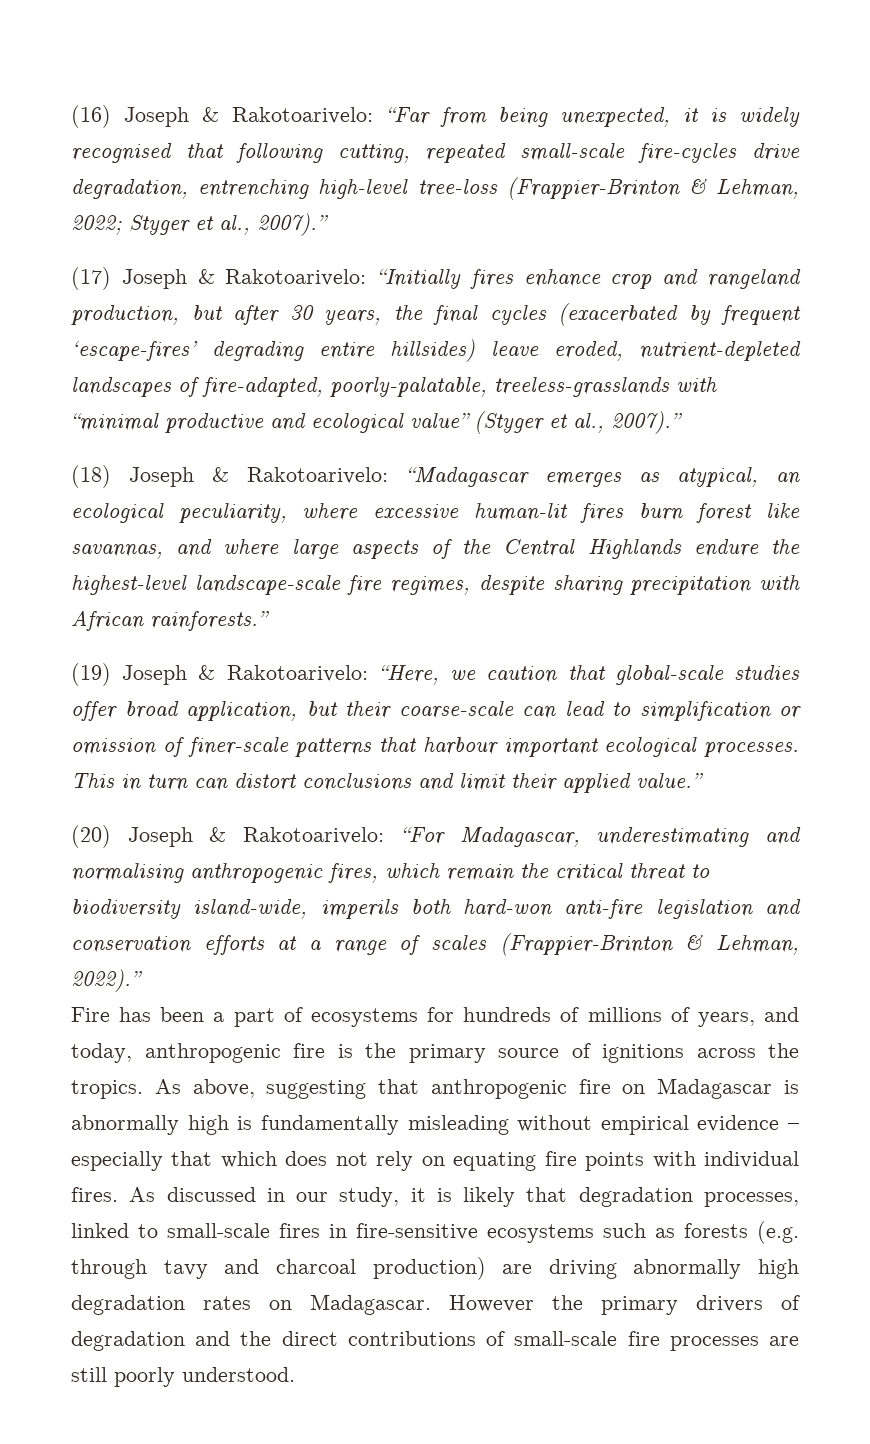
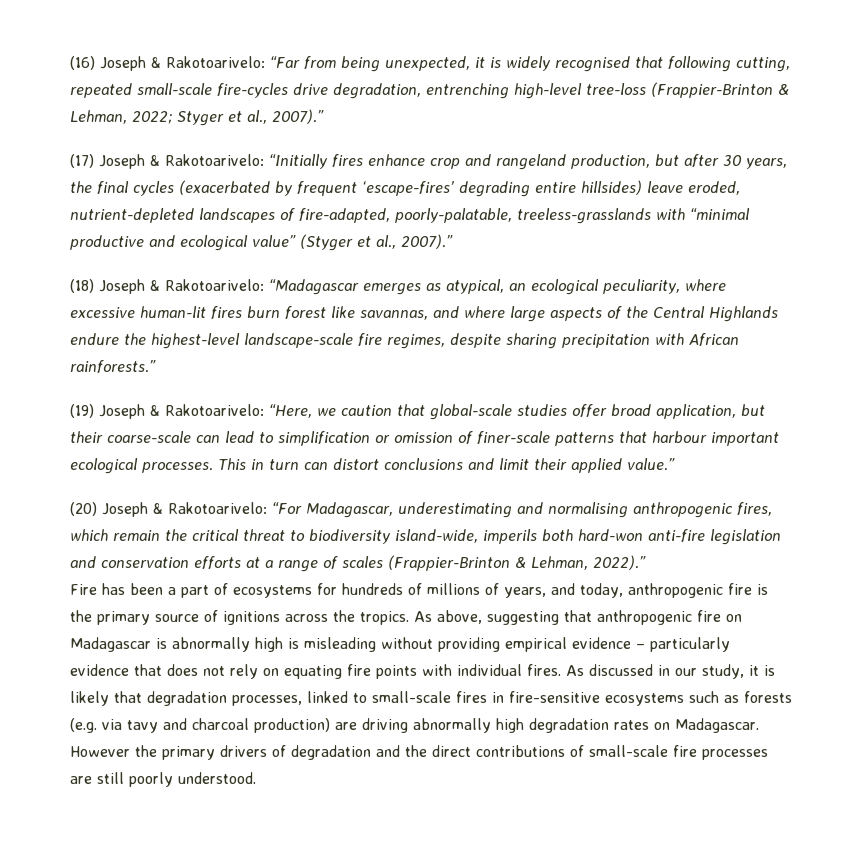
- As above, suggesting that anthropogenic fire on Madagascar is abnormally high is fundamentally misleading without empirical evidence – especially that which does not rely on equating fire points with individual fires.
+ As above, suggesting that anthropogenic fire on Madagascar is abnormally high is misleading without providing empirical evidence – particularly evidence that does not rely on equating fire points with individual fires.
- As discussed in our study, it is likely that degradation processes, linked to small-scale fires in fire-sensitive ecosystems such as forests (e.g. through tavy and charcoal production) are driving abnormally high degradation rates on Madagascar.
+ As discussed in our study, it is likely that degradation processes, linked to small-scale fires in fire-sensitive ecosystems such as forests (e.g. via tavy and charcoal production) are driving abnormally high degradation rates on Madagascar.

